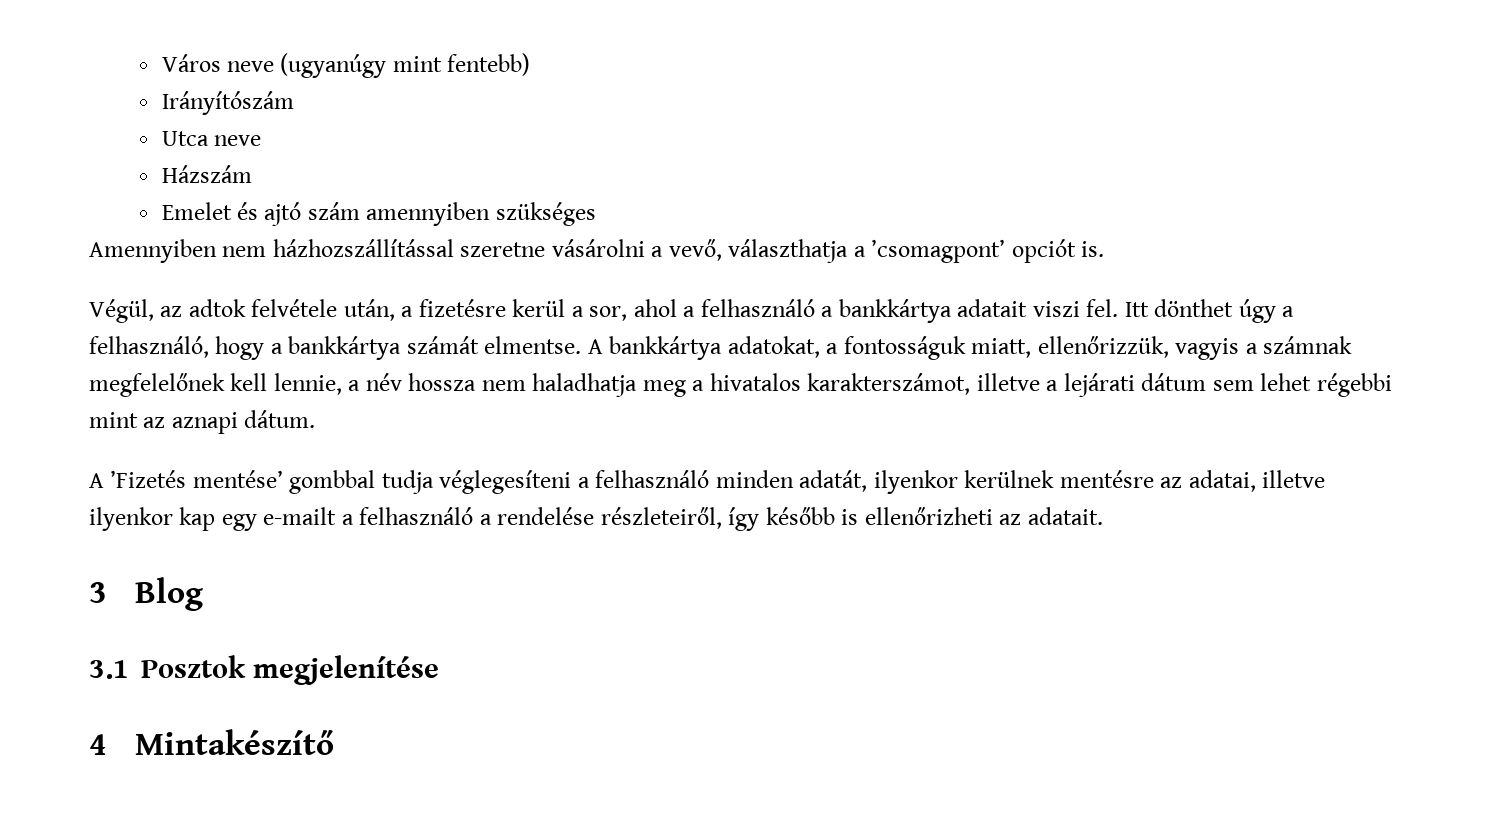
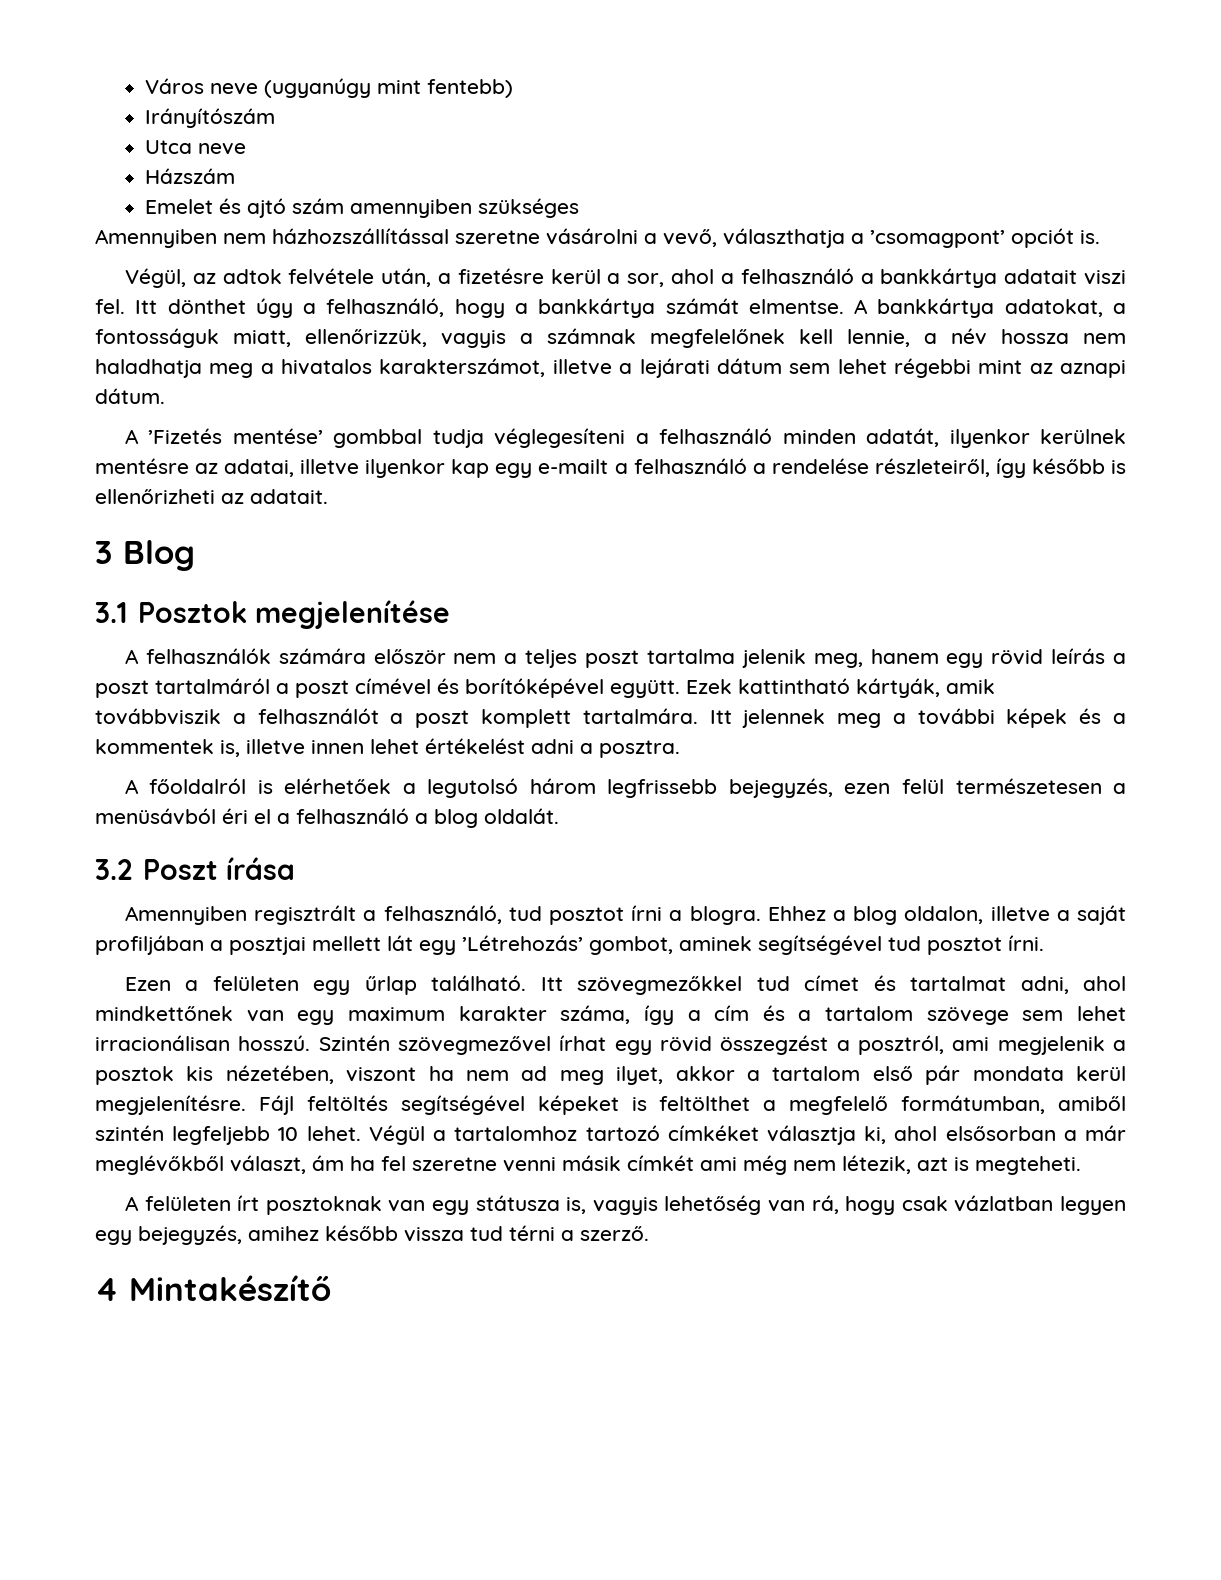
+ A felhasználók számára először nem a teljes poszt tartalma jelenik meg, hanem egy rövid leírás a poszt tartalmáról a poszt címével és borítóképével együtt. Ezek kattintható kártyák, amik továbbviszik a felhasználót a poszt komplett tartalmára. Itt jelennek meg a további képek és a kommentek is, illetve innen lehet értékelést adni a posztra.
+ A főoldalról is elérhetőek a legutolsó három legfrissebb bejegyzés, ezen felül természetesen a menüsávból éri el a felhasználó a blog oldalát.
+ 3.2 Poszt írása
+ Amennyiben regisztrált a felhasználó, tud posztot írni a blogra. Ehhez a blog oldalon, illetve a saját profiljában a posztjai mellett lát egy ’Létrehozás’ gombot, aminek segítségével tud posztot írni.
+ Ezen a felületen egy űrlap található. Itt szövegmezőkkel tud címet és tartalmat adni, ahol mindkettőnek van egy maximum karakter száma, így a cím és a tartalom szövege sem lehet irracionálisan hosszú. Szintén szövegmezővel írhat egy rövid összegzést a posztról, ami megjelenik a posztok kis nézetében, viszont ha nem ad meg ilyet, akkor a tartalom első pár mondata kerül megjelenítésre. Fájl feltöltés segítségével képeket is feltölthet a megfelelő formátumban, amiből szintén legfeljebb 10 lehet. Végül a tartalomhoz tartozó címkéket választja ki, ahol elsősorban a már meglévőkből választ, ám ha fel szeretne venni másik címkét ami még nem létezik, azt is megteheti.
+ A felületen írt posztoknak van egy státusza is, vagyis lehetőség van rá, hogy csak vázlatban legyen egy bejegyzés, amihez később vissza tud térni a szerző.

